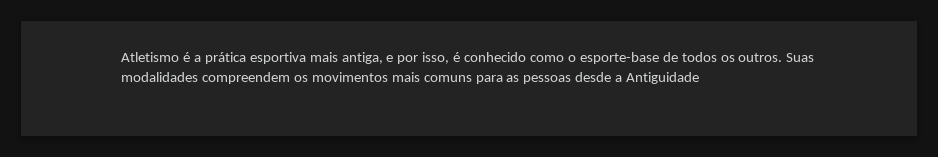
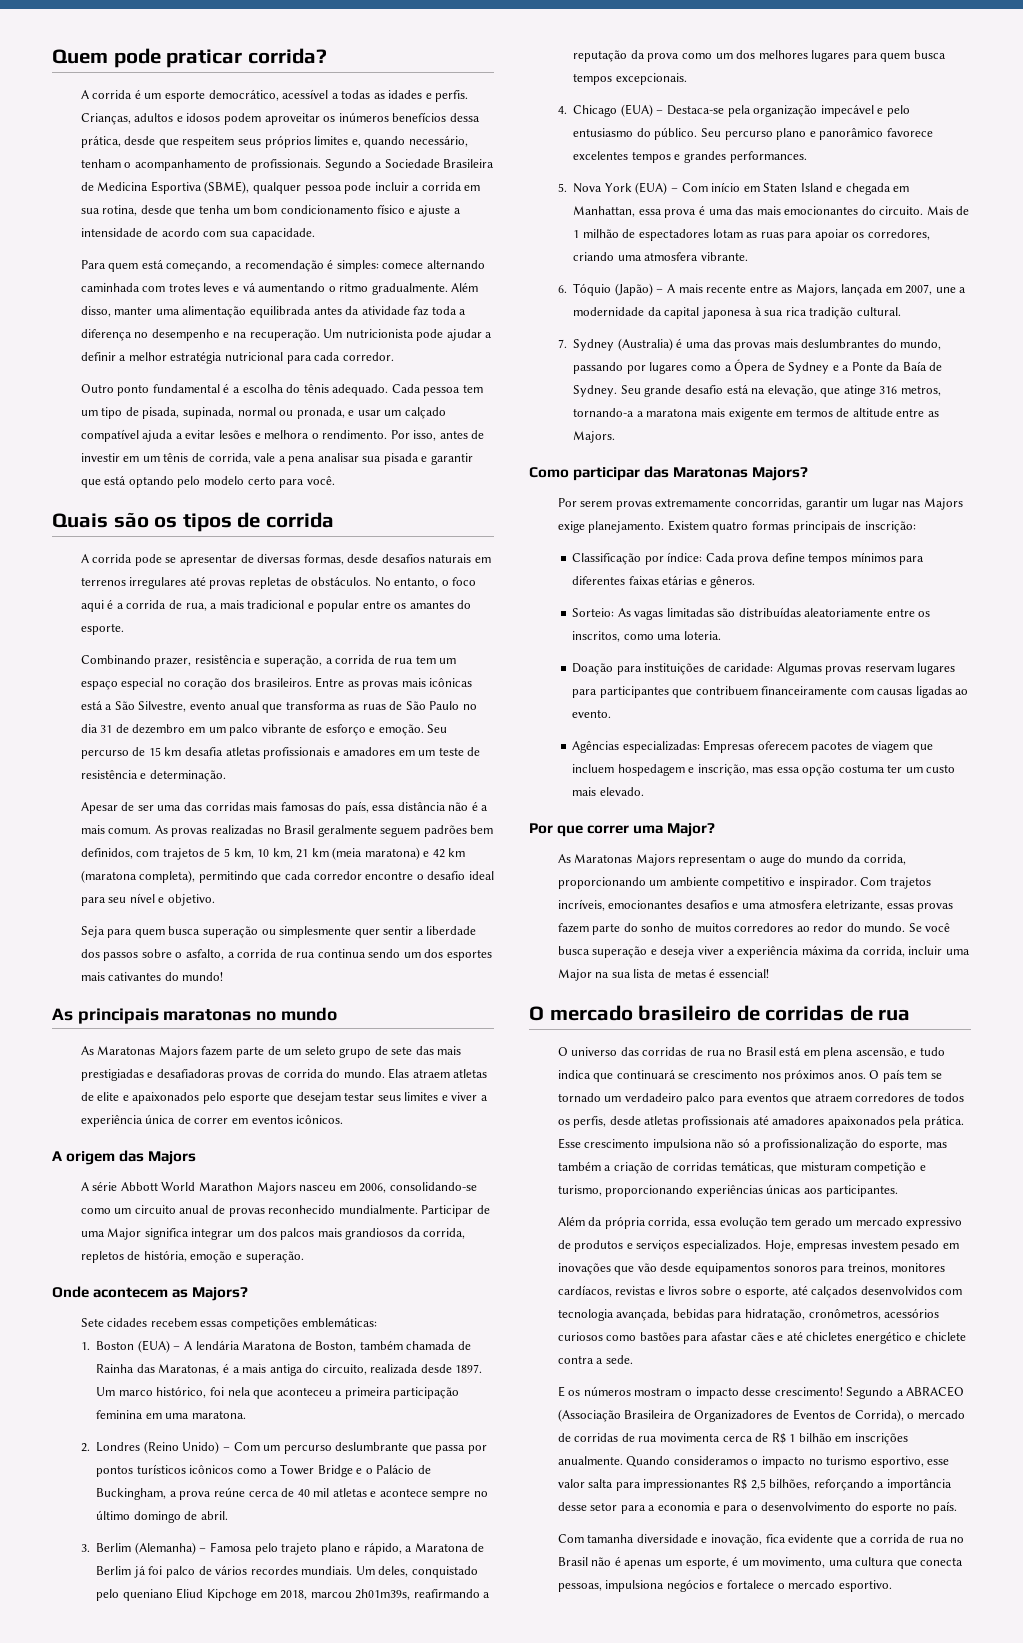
- Atletismo é a prática esportiva mais antiga, e por isso, é conhecido como o esporte-base de todos os outros. Suas modalidades compreendem os movimentos mais comuns para as pessoas desde a Antiguidade
+ Quem pode praticar corrida?
+ A corrida é um esporte democrático, acessível a todas as idades e perfis. Crianças, adultos e idosos podem aproveitar os inúmeros benefícios dessa prática, desde que respeitem seus próprios limites e, quando necessário, tenham o acompanhamento de profissionais. Segundo a Sociedade Brasileira de Medicina Esportiva (SBME), qualquer pessoa pode incluir a corrida em sua rotina, desde que tenha um bom condicionamento físico e ajuste a intensidade de acordo com sua capacidade.
+ Para quem está começando, a recomendação é simples: comece alternando caminhada com trotes leves e vá aumentando o ritmo gradualmente. Além disso, manter uma alimentação equilibrada antes da atividade faz toda a diferença no desempenho e na recuperação. Um nutricionista pode ajudar a definir a melhor estratégia nutricional para cada corredor.
+ Outro ponto fundamental é a escolha do tênis adequado. Cada pessoa tem um tipo de pisada, supinada, normal ou pronada, e usar um calçado compatível ajuda a evitar lesões e melhora o rendimento. Por isso, antes de investir em um tênis de corrida, vale a pena analisar sua pisada e garantir que está optando pelo modelo certo para você.
+ Quais são os tipos de corrida
+ A corrida pode se apresentar de diversas formas, desde desafios naturais em terrenos irregulares até provas repletas de obstáculos. No entanto, o foco aqui é a corrida de rua, a mais tradicional e popular entre os amantes do esporte.
+ Combinando prazer, resistência e superação, a corrida de rua tem um espaço especial no coração dos brasileiros. Entre as provas mais icônicas está a São Silvestre, evento anual que transforma as ruas de São Paulo no dia 31 de dezembro em um palco vibrante de esforço e emoção. Seu percurso de 15 km desafia atletas profissionais e amadores em um teste de resistência e determinação.
+ Apesar de ser uma das corridas mais famosas do país, essa distância não é a mais comum. As provas realizadas no Brasil geralmente seguem padrões bem definidos, com trajetos de 5 km, 10 km, 21 km (meia maratona) e 42 km (maratona completa), permitindo que cada corredor encontre o desafio ideal para seu nível e objetivo.
+ Seja para quem busca superação ou simplesmente quer sentir a liberdade dos passos sobre o asfalto, a corrida de rua continua sendo um dos esportes mais cativantes do mundo!
+ As principais maratonas no mundo
+ As Maratonas Majors fazem parte de um seleto grupo de sete das mais prestigiadas e desafiadoras provas de corrida do mundo. Elas atraem atletas de elite e apaixonados pelo esporte que desejam testar seus limites e viver a experiência única de correr em eventos icônicos.
+ A origem das Majors
+ A série Abbott World Marathon Majors nasceu em 2006, consolidando-se como um circuito anual de provas reconhecido mundialmente. Participar de uma Major significa integrar um dos palcos mais grandiosos da corrida, repletos de história, emoção e superação.
+ Onde acontecem as Majors?
+ Sete cidades recebem essas competições emblemáticas:
+ 1. Boston (EUA) – A lendária Maratona de Boston, também chamada de Rainha das Maratonas, é a mais antiga do circuito, realizada desde 1897. Um marco histórico, foi nela que aconteceu a primeira participação feminina em uma maratona.
+ 2. Londres (Reino Unido) – Com um percurso deslumbrante que passa por pontos turísticos icônicos como a Tower Bridge e o Palácio de Buckingham, a prova reúne cerca de 40 mil atletas e acontece sempre no último domingo de abril.
+ 3. Berlim (Alemanha) – Famosa pelo trajeto plano e rápido, a Maratona de Berlim já foi palco de vários recordes mundiais. Um deles, conquistado pelo queniano Eliud Kipchoge em 2018, marcou 2h01m39s, reafirmando a reputação da prova como um dos melhores lugares para quem busca tempos excepcionais.
+ 4. Chicago (EUA) – Destaca-se pela organização impecável e pelo entusiasmo do público. Seu percurso plano e panorâmico favorece excelentes tempos e grandes performances.
+ 5. Nova York (EUA) – Com início em Staten Island e chegada em Manhattan, essa prova é uma das mais emocionantes do circuito. Mais de 1 milhão de espectadores lotam as ruas para apoiar os corredores, criando uma atmosfera vibrante.
+ 6. Tóquio (Japão) – A mais recente entre as Majors, lançada em 2007, une a modernidade da capital japonesa à sua rica tradição cultural.
+ 7. Sydney (Australia) é uma das provas mais deslumbrantes do mundo, passando por lugares como a Ópera de Sydney e a Ponte da Baía de Sydney. Seu grande desafio está na elevação, que atinge 316 metros, tornando-a a maratona mais exigente em termos de altitude entre as Majors.
+ Como participar das Maratonas Majors?
+ Por serem provas extremamente concorridas, garantir um lugar nas Majors exige planejamento. Existem quatro formas principais de inscrição:
+ Classificação por índice: Cada prova define tempos mínimos para diferentes faixas etárias e gêneros.
+ Sorteio: As vagas limitadas são distribuídas aleatoriamente entre os inscritos, como uma loteria.
+ Doação para instituições de caridade: Algumas provas reservam lugares para participantes que contribuem financeiramente com causas ligadas ao evento.
+ Agências especializadas: Empresas oferecem pacotes de viagem que incluem hospedagem e inscrição, mas essa opção costuma ter um custo mais elevado.
+ Por que correr uma Major?
+ As Maratonas Majors representam o auge do mundo da corrida, proporcionando um ambiente competitivo e inspirador. Com trajetos incríveis, emocionantes desafios e uma atmosfera eletrizante, essas provas fazem parte do sonho de muitos corredores ao redor do mundo. Se você busca superação e deseja viver a experiência máxima da corrida, incluir uma Major na sua lista de metas é essencial!
+ O mercado brasileiro de corridas de rua
+ O universo das corridas de rua no Brasil está em plena ascensão, e tudo indica que continuará se crescimento nos próximos anos. O país tem se tornado um verdadeiro palco para eventos que atraem corredores de todos os perfis, desde atletas profissionais até amadores apaixonados pela prática. Esse crescimento impulsiona não só a profissionalização do esporte, mas também a criação de corridas temáticas, que misturam competição e turismo, proporcionando experiências únicas aos participantes.
+ Além da própria corrida, essa evolução tem gerado um mercado expressivo de produtos e serviços especializados. Hoje, empresas investem pesado em inovações que vão desde equipamentos sonoros para treinos, monitores cardíacos, revistas e livros sobre o esporte, até calçados desenvolvidos com tecnologia avançada, bebidas para hidratação, cronômetros, acessórios curiosos como bastões para afastar cães e até chicletes energético e chiclete contra a sede.
+ E os números mostram o impacto desse crescimento! Segundo a ABRACEO (Associação Brasileira de Organizadores de Eventos de Corrida), o mercado de corridas de rua movimenta cerca de R$ 1 bilhão em inscrições anualmente. Quando consideramos o impacto no turismo esportivo, esse valor salta para impressionantes R$ 2,5 bilhões, reforçando a importância desse setor para a economia e para o desenvolvimento do esporte no país.
+ Com tamanha diversidade e inovação, fica evidente que a corrida de rua no Brasil não é apenas um esporte, é um movimento, uma cultura que conecta pessoas, impulsiona negócios e fortalece o mercado esportivo.

